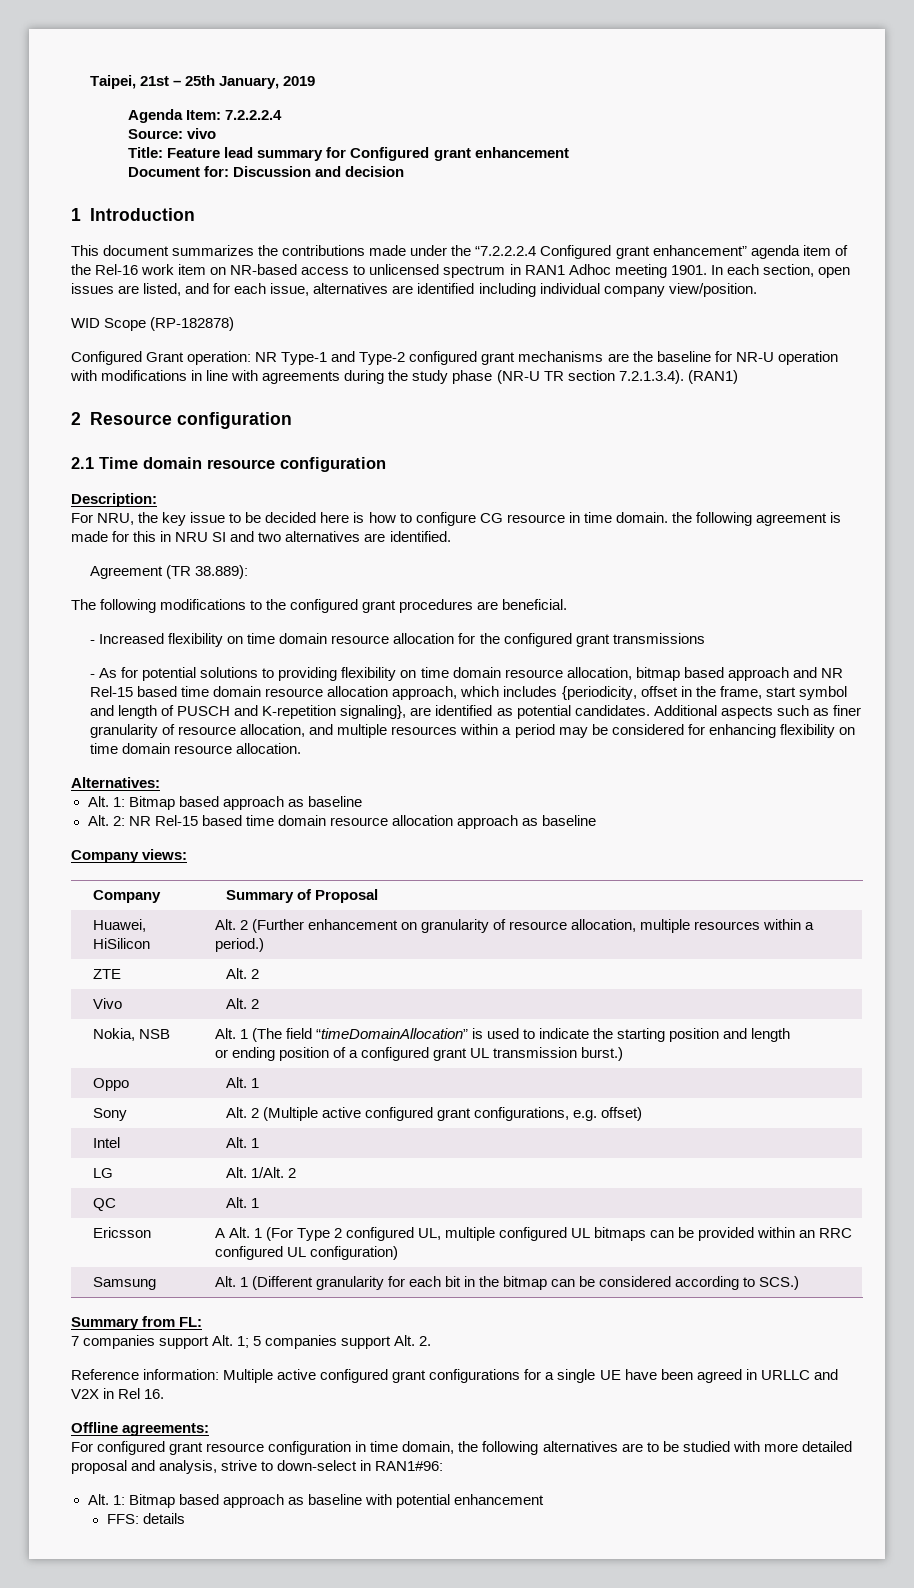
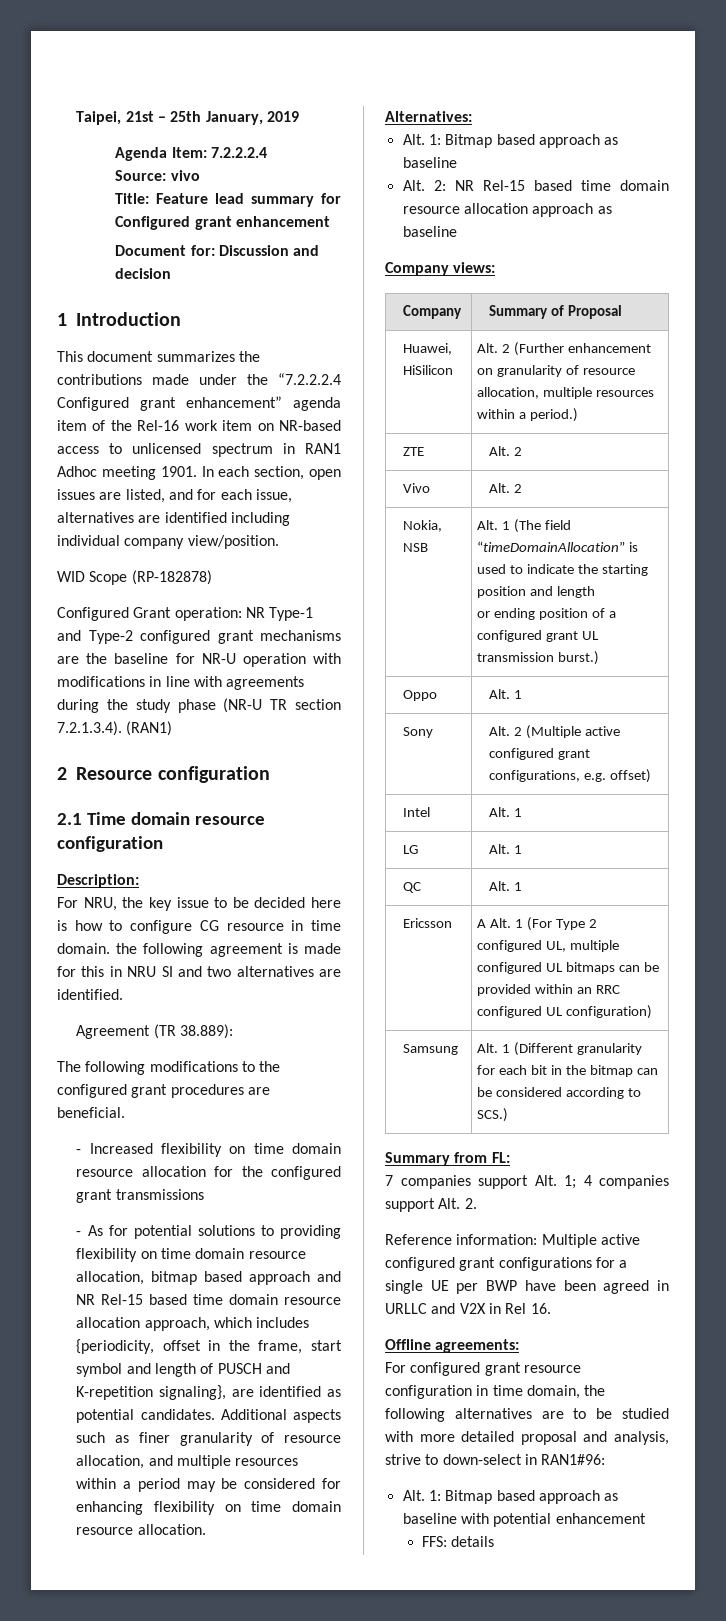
- LG | Alt. 1/Alt. 2
+ LG | Alt. 1
- 7 companies support Alt. 1; 5 companies support Alt. 2.
+ 7 companies support Alt. 1; 4 companies support Alt. 2.
- Reference information: Multiple active configured grant configurations for a single UE have been agreed in URLLC and V2X in Rel 16.
+ Reference information: Multiple active configured grant configurations for a single UE per BWP have been agreed in URLLC and V2X in Rel 16.

